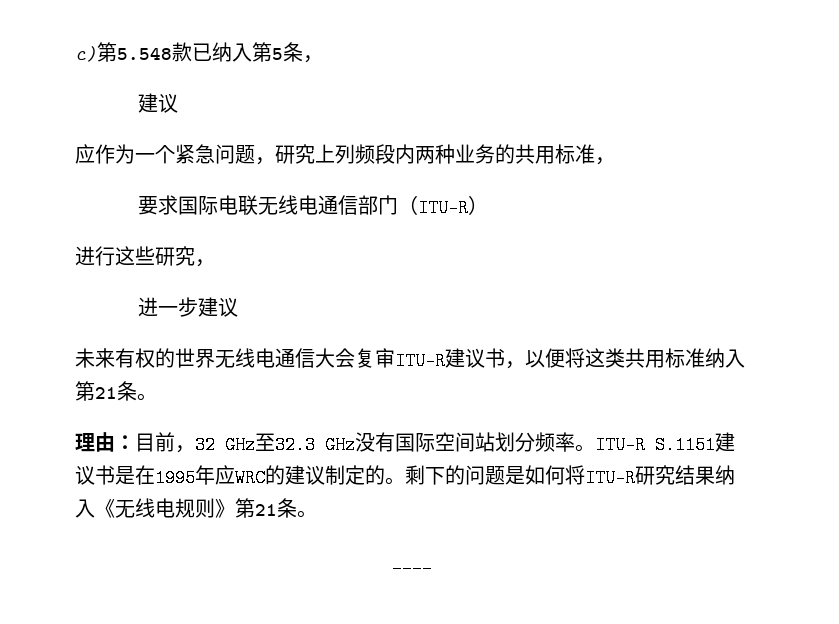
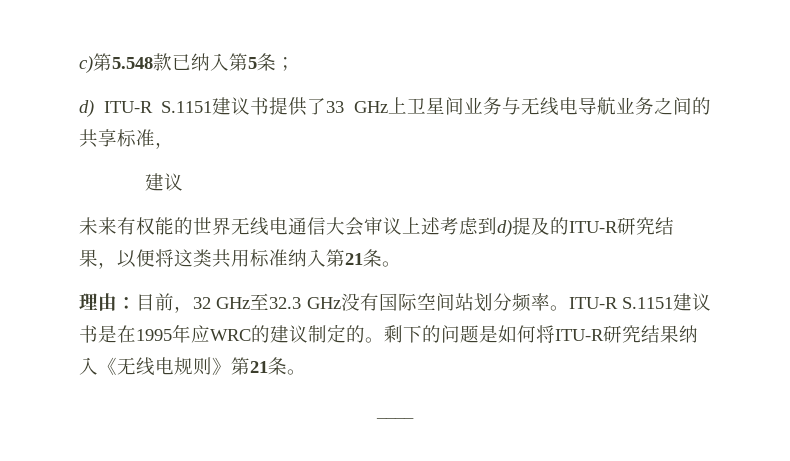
- c)第5.548款已纳入第5条，
+ c)第5.548款已纳入第5条；
+ d) ITU-R S.1151建议书提供了33 GHz上卫星间业务与无线电导航业务之间的共享标准，
  建议
- 应作为一个紧急问题，研究上列频段内两种业务的共用标准，
- 要求国际电联无线电通信部门（ITU-R）
- 进行这些研究，
- 进一步建议
- 未来有权的世界无线电通信大会复审ITU-R建议书，以便将这类共用标准纳入第21条。
+ 未来有权能的世界无线电通信大会审议上述考虑到d)提及的ITU-R研究结果，以便将这类共用标准纳入第21条。

